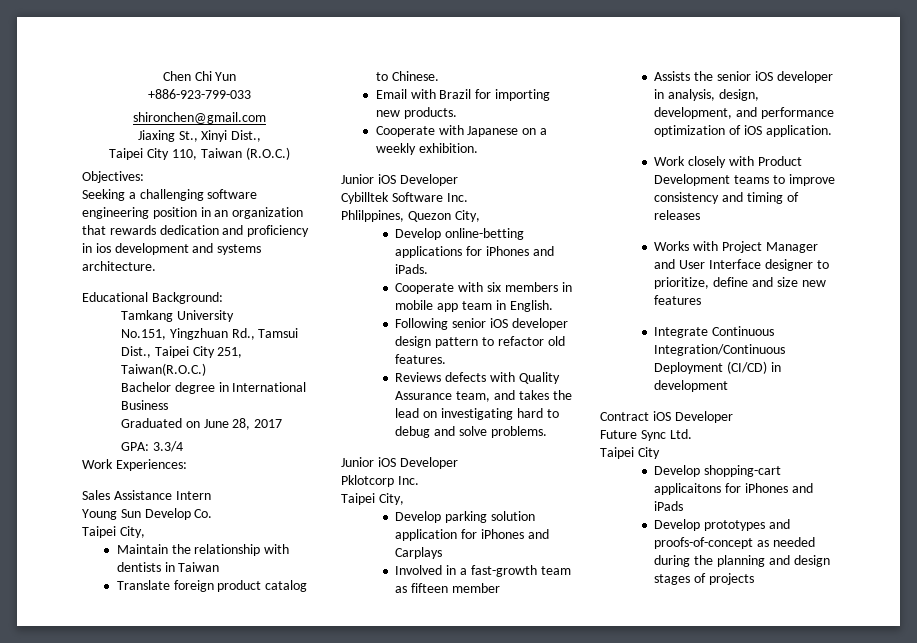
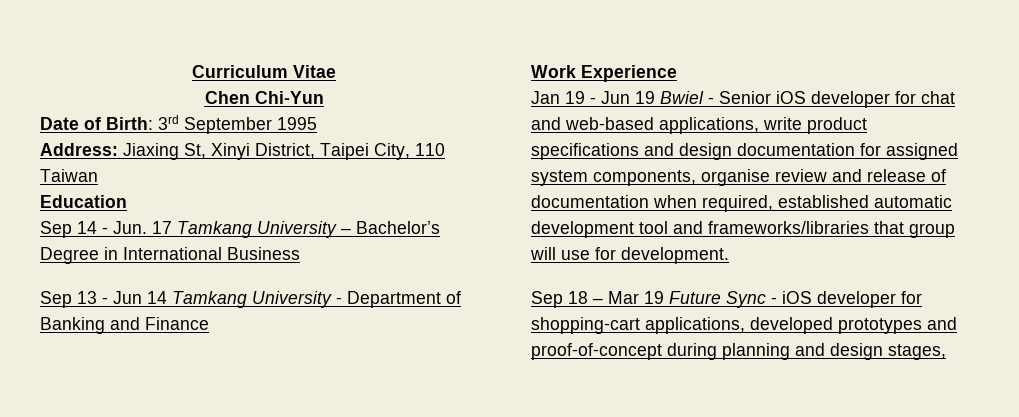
- Chen Chi Yun
- +886-923-799-033
- shironchen@gmail.com
- Jiaxing St., Xinyi Dist.,
- Taipei City 110, Taiwan (R.O.C.)
- Objectives:
- Seeking a challenging software engineering position in an organization that rewards dedication and proficiency in ios development and systems architecture.
- Educational Background:
- Tamkang University
- No.151, Yingzhuan Rd., Tamsui Dist., Taipei City 251, Taiwan(R.O.C.)
- Bachelor degree in International Business
- Graduated on June 28, 2017
- GPA: 3.3/4
- Work Experiences:
- Sales Assistance Intern
- Young Sun Develop Co.
- Taipei City,
- Maintain the relationship with dentists in Taiwan
- Translate foreign product catalog to Chinese.
- Email with Brazil for importing new products.
- Cooperate with Japanese on a weekly exhibition.
- Junior iOS Developer
- Cybilltek Software Inc.
- Phlilppines, Quezon City,
- Develop online-betting applications for iPhones and iPads.
- Cooperate with six members in mobile app team in English.
- Following senior iOS developer design pattern to refactor old features.
- Reviews defects with Quality Assurance team, and takes the lead on investigating hard to debug and solve problems.
- Junior iOS Developer
- Pklotcorp Inc.
- Taipei City,
- Develop parking solution application for iPhones and Carplays
- Involved in a fast-growth team as fifteen member
- Assists the senior iOS developer in analysis, design, development, and performance optimization of iOS application.
- Work closely with Product Development teams to improve consistency and timing of releases
- Works with Project Manager and User Interface designer to prioritize, define and size new features
- Integrate Continuous Integration/Continuous Deployment (CI/CD) in development
- Contract iOS Developer
- Future Sync Ltd.
- Taipei City
- Develop shopping-cart applicaitons for iPhones and iPads
- Develop prototypes and proofs-of-concept as needed during the planning and design stages of projects
+ Curriculum Vitae
+ Chen Chi-Yun
+ Date of Birth: 3rd September 1995
+ Address: Jiaxing St, Xinyi District, Taipei City, 110 Taiwan
+ Education
+ Sep 14 - Jun. 17 Tamkang University – Bachelor’s Degree in International Business
+ Sep 13 - Jun 14 Tamkang University - Department of Banking and Finance
+ Work Experience
+ Jan 19 - Jun 19 Bwiel - Senior iOS developer for chat and web-based applications, write product specifications and design documentation for assigned system components, organise review and release of documentation when required, established automatic development tool and frameworks/libraries that group will use for development.
+ Sep 18 – Mar 19 Future Sync - iOS developer for shopping-cart applications, developed prototypes and proof-of-concept during planning and design stages,

